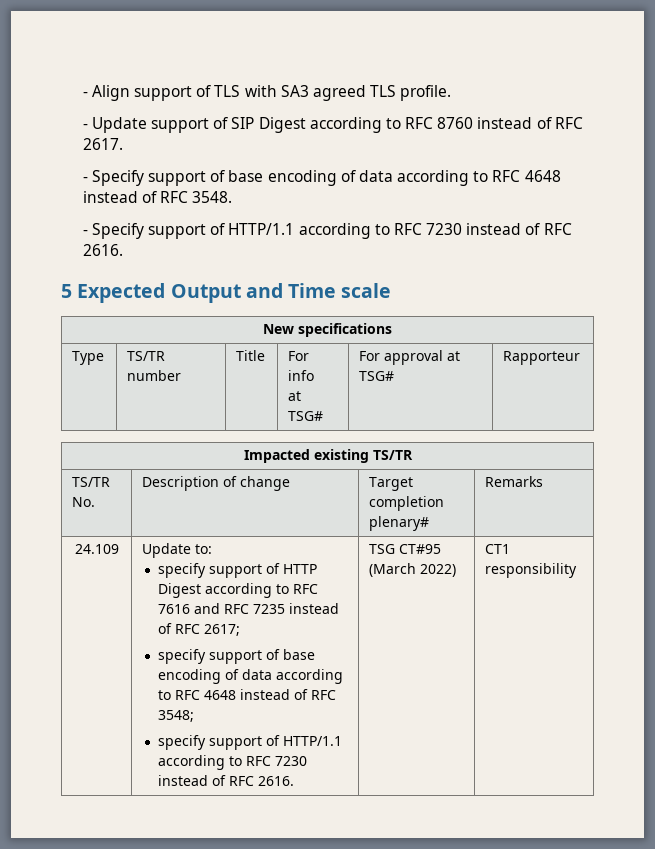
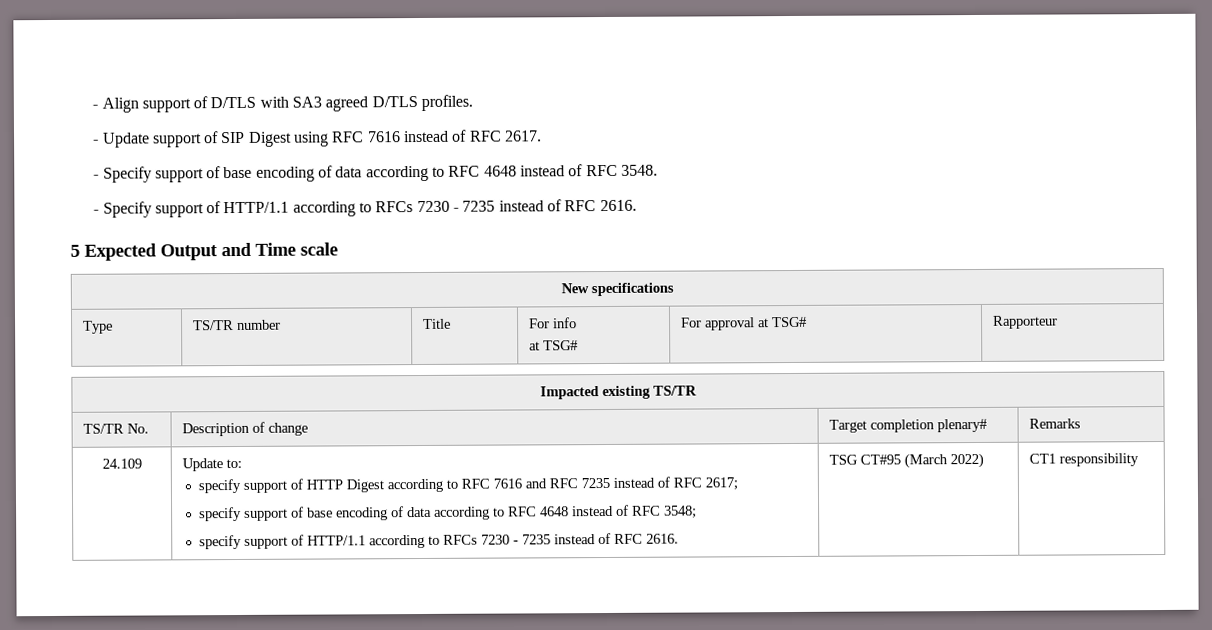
- - Align support of TLS with SA3 agreed TLS profile.
+ - Align support of D/TLS with SA3 agreed D/TLS profiles.
- - Update support of SIP Digest according to RFC 8760 instead of RFC 2617.
+ - Update support of SIP Digest using RFC 7616 instead of RFC 2617.
- - Specify support of HTTP/1.1 according to RFC 7230 instead of RFC 2616.
+ - Specify support of HTTP/1.1 according to RFCs 7230 - 7235 instead of RFC 2616.
- specify support of HTTP/1.1 according to RFC 7230 instead of RFC 2616.
+ specify support of HTTP/1.1 according to RFCs 7230 - 7235 instead of RFC 2616.

